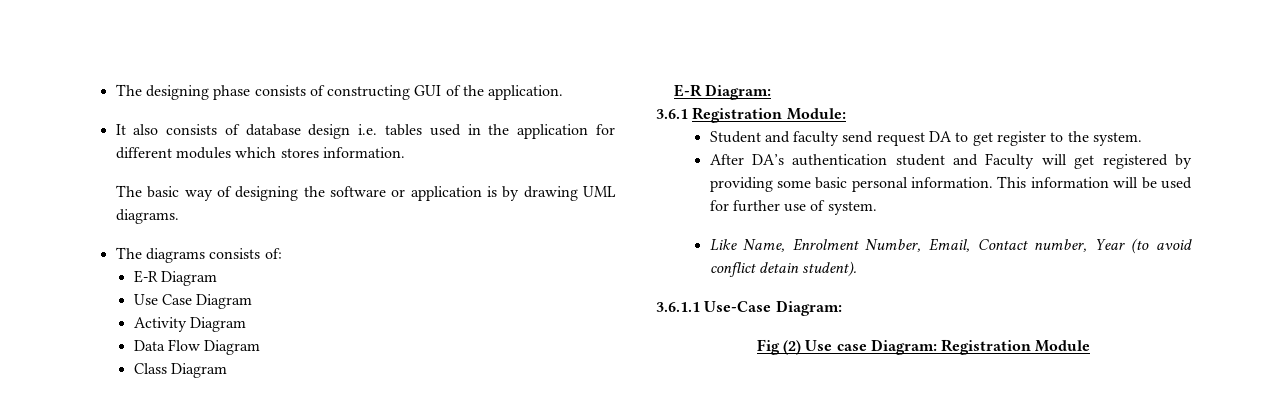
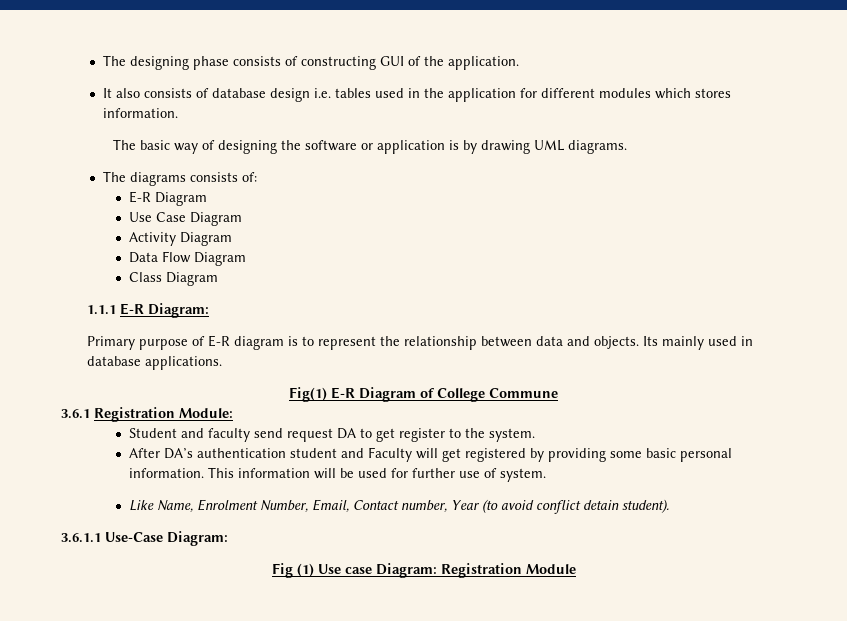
- E-R Diagram:
+ 1.1.1 E-R Diagram:
+ Primary purpose of E-R diagram is to represent the relationship between data and objects. Its mainly used in database applications.
+ Fig(1) E-R Diagram of College Commune
- Fig (2) Use case Diagram: Registration Module
+ Fig (1) Use case Diagram: Registration Module

